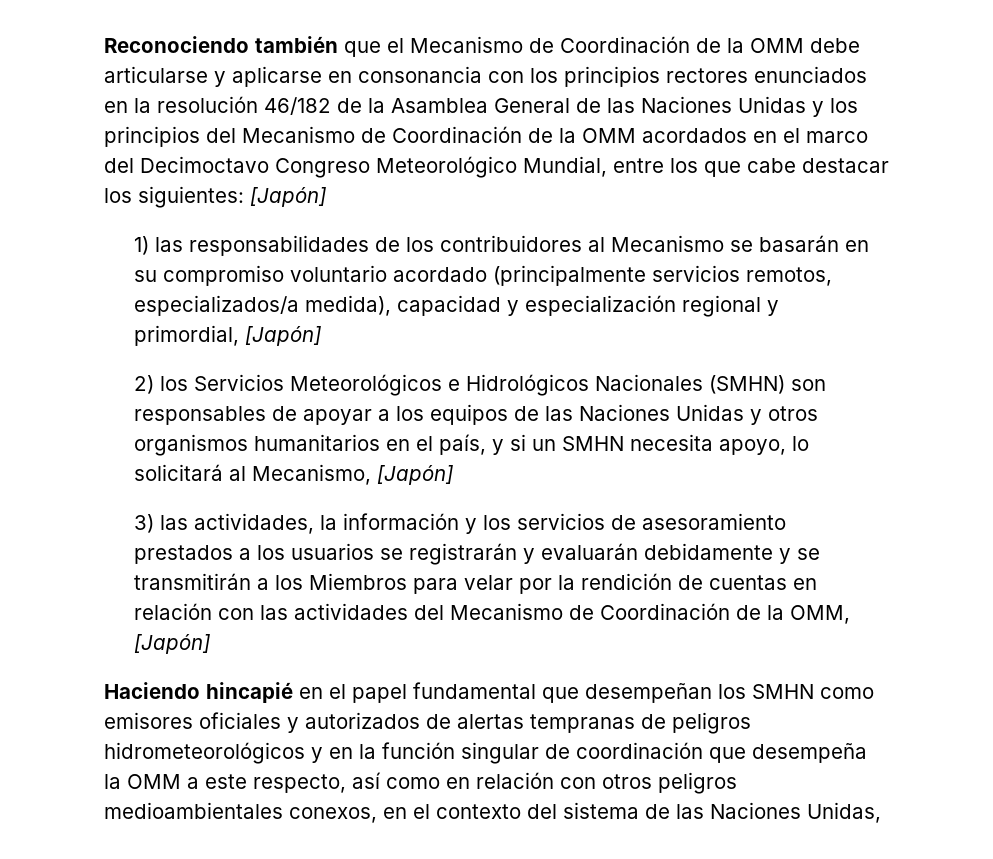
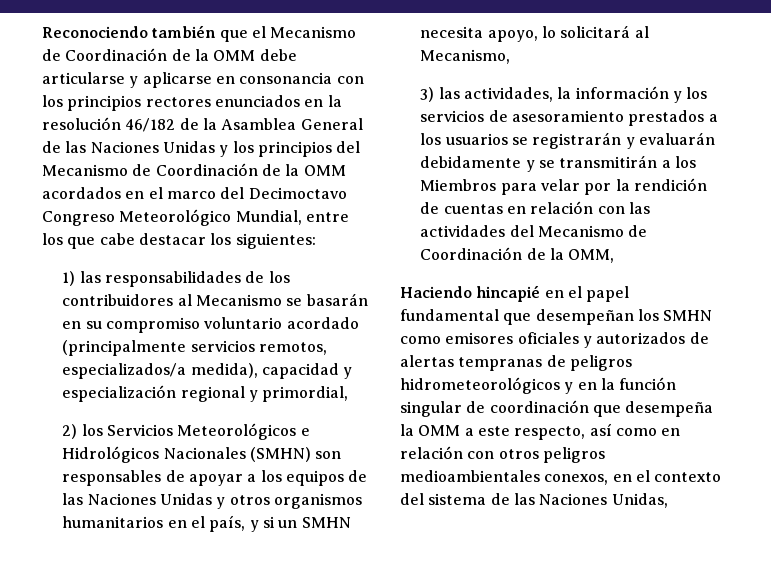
- Reconociendo también que el Mecanismo de Coordinación de la OMM debe articularse y aplicarse en consonancia con los principios rectores enunciados en la resolución 46/182 de la Asamblea General de las Naciones Unidas y los principios del Mecanismo de Coordinación de la OMM acordados en el marco del Decimoctavo Congreso Meteorológico Mundial, entre los que cabe destacar los siguientes: [Japón]
+ Reconociendo también que el Mecanismo de Coordinación de la OMM debe articularse y aplicarse en consonancia con los principios rectores enunciados en la resolución 46/182 de la Asamblea General de las Naciones Unidas y los principios del Mecanismo de Coordinación de la OMM acordados en el marco del Decimoctavo Congreso Meteorológico Mundial, entre los que cabe destacar los siguientes:
- 1) las responsabilidades de los contribuidores al Mecanismo se basarán en su compromiso voluntario acordado (principalmente servicios remotos, especializados/a medida), capacidad y especialización regional y primordial, [Japón]
+ 1) las responsabilidades de los contribuidores al Mecanismo se basarán en su compromiso voluntario acordado (principalmente servicios remotos, especializados/a medida), capacidad y especialización regional y primordial,
- 2) los Servicios Meteorológicos e Hidrológicos Nacionales (SMHN) son responsables de apoyar a los equipos de las Naciones Unidas y otros organismos humanitarios en el país, y si un SMHN necesita apoyo, lo solicitará al Mecanismo, [Japón]
+ 2) los Servicios Meteorológicos e Hidrológicos Nacionales (SMHN) son responsables de apoyar a los equipos de las Naciones Unidas y otros organismos humanitarios en el país, y si un SMHN necesita apoyo, lo solicitará al Mecanismo,
- 3) las actividades, la información y los servicios de asesoramiento prestados a los usuarios se registrarán y evaluarán debidamente y se transmitirán a los Miembros para velar por la rendición de cuentas en relación con las actividades del Mecanismo de Coordinación de la OMM, [Japón]
+ 3) las actividades, la información y los servicios de asesoramiento prestados a los usuarios se registrarán y evaluarán debidamente y se transmitirán a los Miembros para velar por la rendición de cuentas en relación con las actividades del Mecanismo de Coordinación de la OMM,

